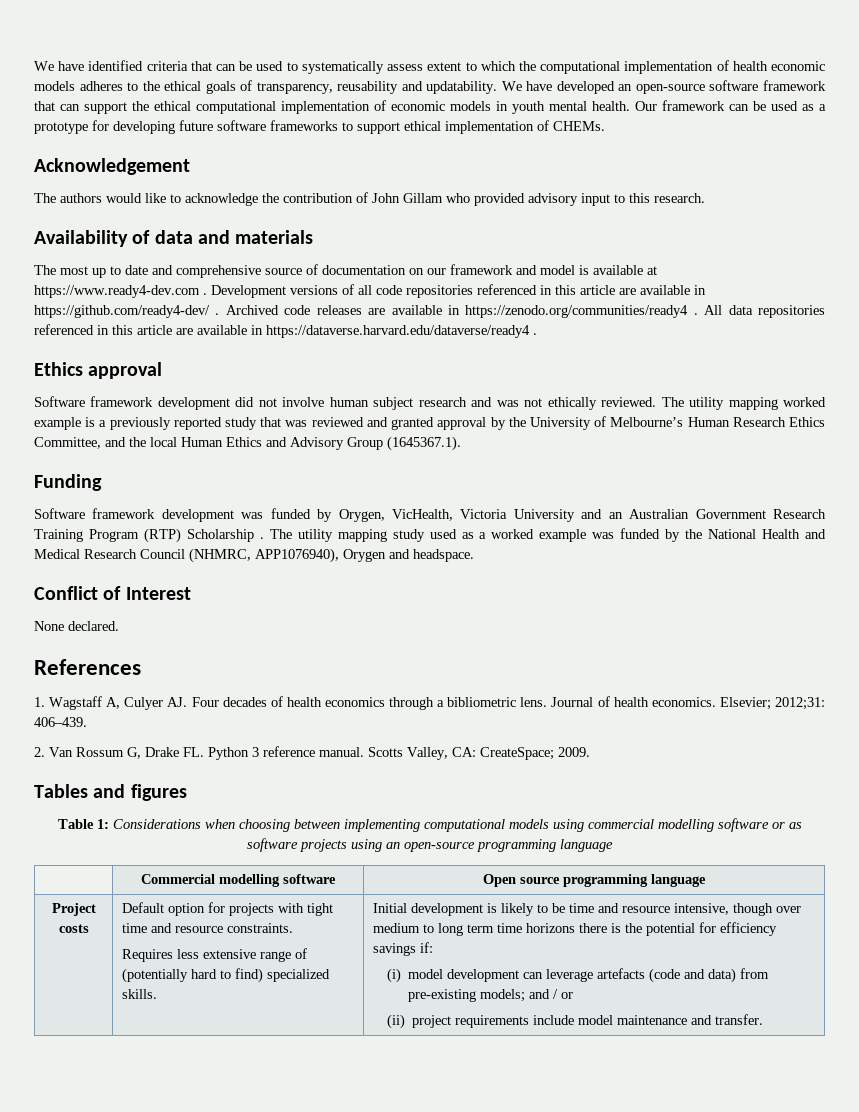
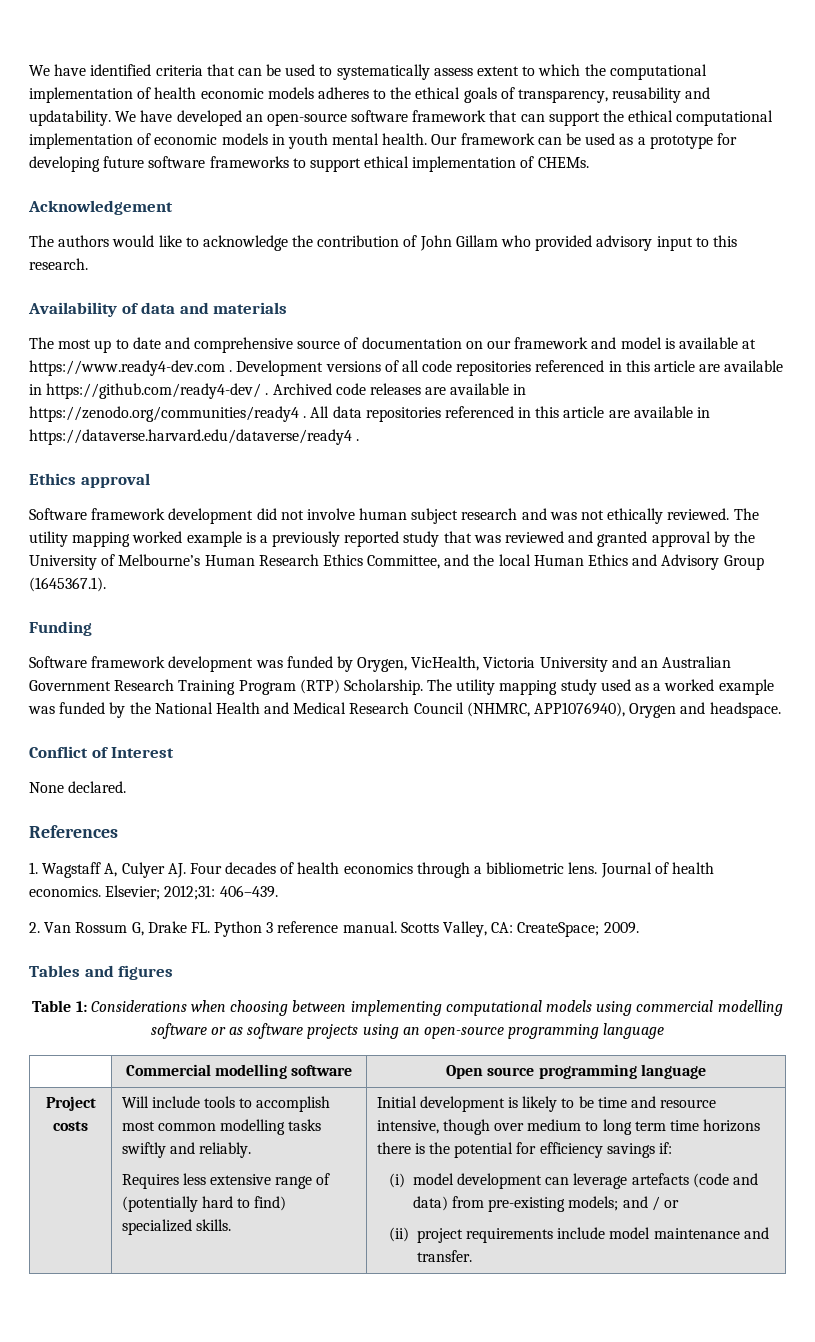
- Software framework development was funded by Orygen, VicHealth, Victoria University and an Australian Government Research Training Program (RTP) Scholarship .
+ Software framework development was funded by Orygen, VicHealth, Victoria University and an Australian Government Research Training Program (RTP) Scholarship.
- Default option for projects with tight time and resource constraints.
+ Will include tools to accomplish most common modelling tasks swiftly and reliably.

